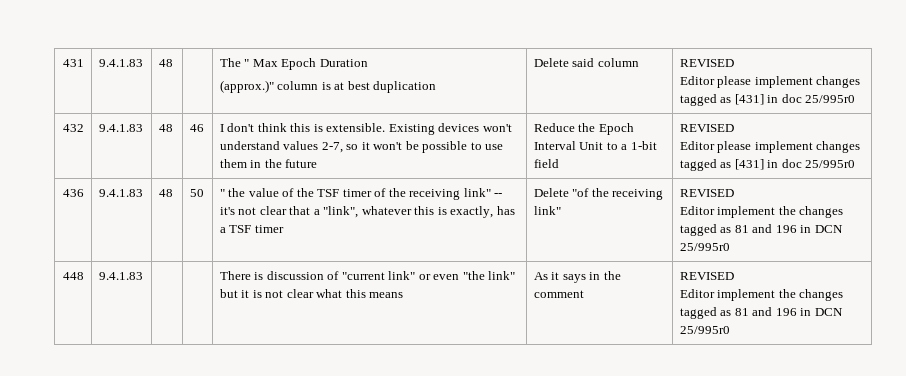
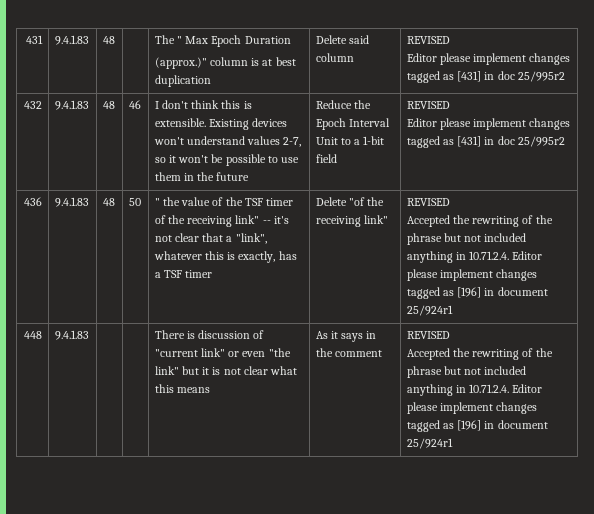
  431 | 9.4.1.83 | 48 | | The " Max Epoch Duration
  (approx.)" column is at best duplication | Delete said column | REVISED
- Editor please implement changes tagged as [431] in doc 25/995r0
+ Editor please implement changes tagged as [431] in doc 25/995r2
  Reduce the Epoch Interval Unit to a 1-bit field | REVISED
- Editor please implement changes tagged as [431] in doc 25/995r0
+ Editor please implement changes tagged as [431] in doc 25/995r2
  Delete "of the receiving link" | REVISED
- Editor implement the changes tagged as 81 and 196 in DCN 25/995r0
+ Accepted the rewriting of the phrase but not included anything in 10.71.2.4. Editor please implement changes tagged as [196] in document 25/924r1
  As it says in the comment | REVISED
- Editor implement the changes tagged as 81 and 196 in DCN 25/995r0
+ Accepted the rewriting of the phrase but not included anything in 10.71.2.4. Editor please implement changes tagged as [196] in document 25/924r1

